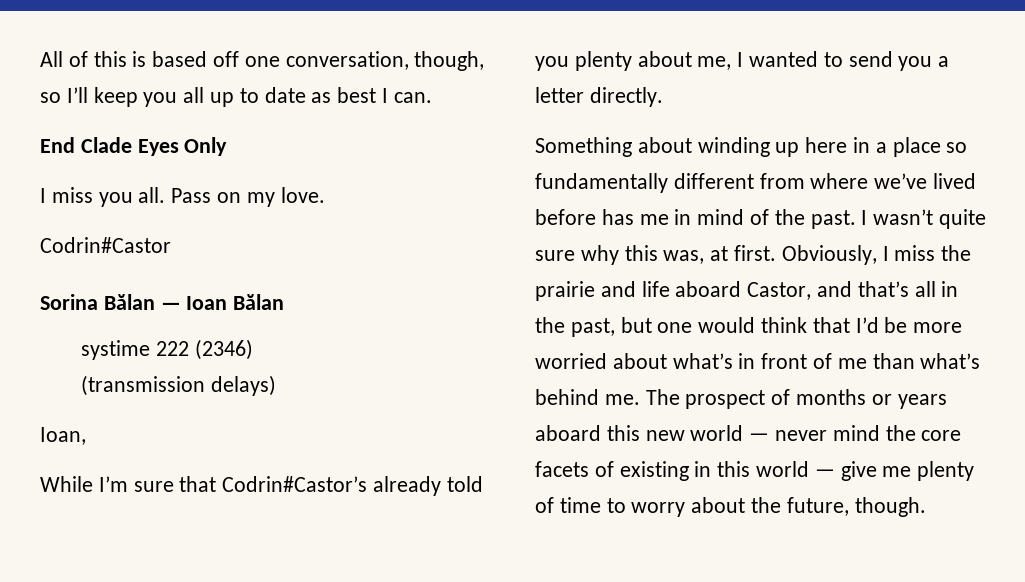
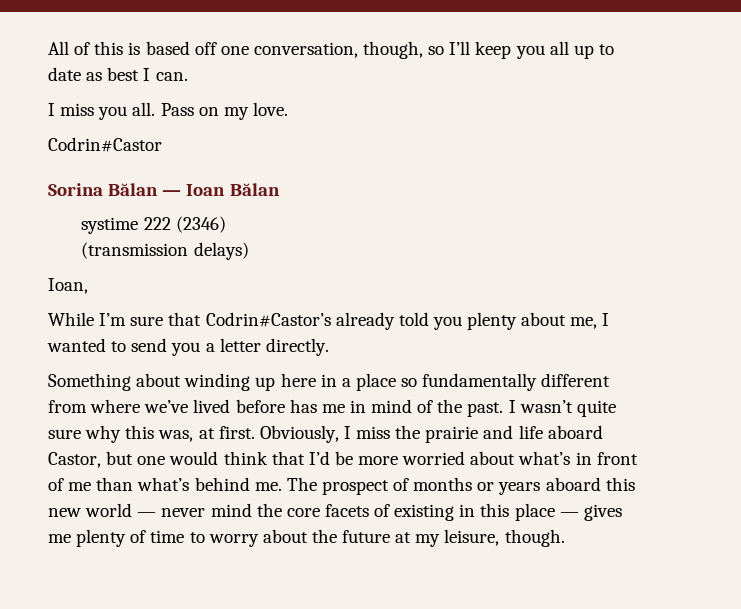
- End Clade Eyes Only
- Obviously, I miss the prairie and life aboard Castor, and that’s all in the past, but one would think that I’d be more worried about what’s in front of me than what’s behind me.
+ Obviously, I miss the prairie and life aboard Castor, but one would think that I’d be more worried about what’s in front of me than what’s behind me.
- The prospect of months or years aboard this new world — never mind the core facets of existing in this world — give me plenty of time to worry about the future, though.
+ The prospect of months or years aboard this new world — never mind the core facets of existing in this place — gives me plenty of time to worry about the future at my leisure, though.

